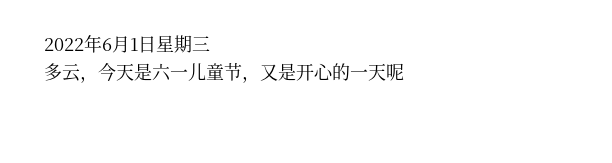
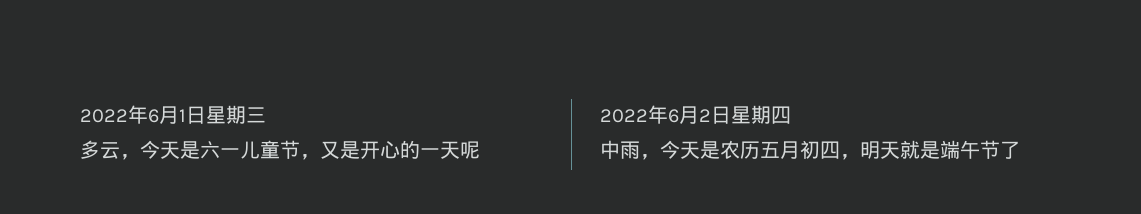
+ 2022年6月2日星期四
+ 中雨，今天是农历五月初四，明天就是端午节了

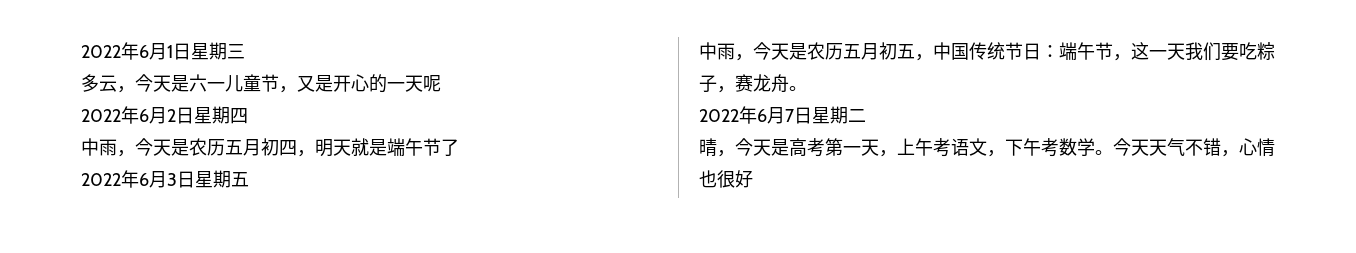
+ 2022年6月3日星期五
+ 中雨，今天是农历五月初五，中国传统节日：端午节，这一天我们要吃粽子，赛龙舟。
+ 2022年6月7日星期二
+ 晴，今天是高考第一天，上午考语文，下午考数学。今天天气不错，心情也很好

